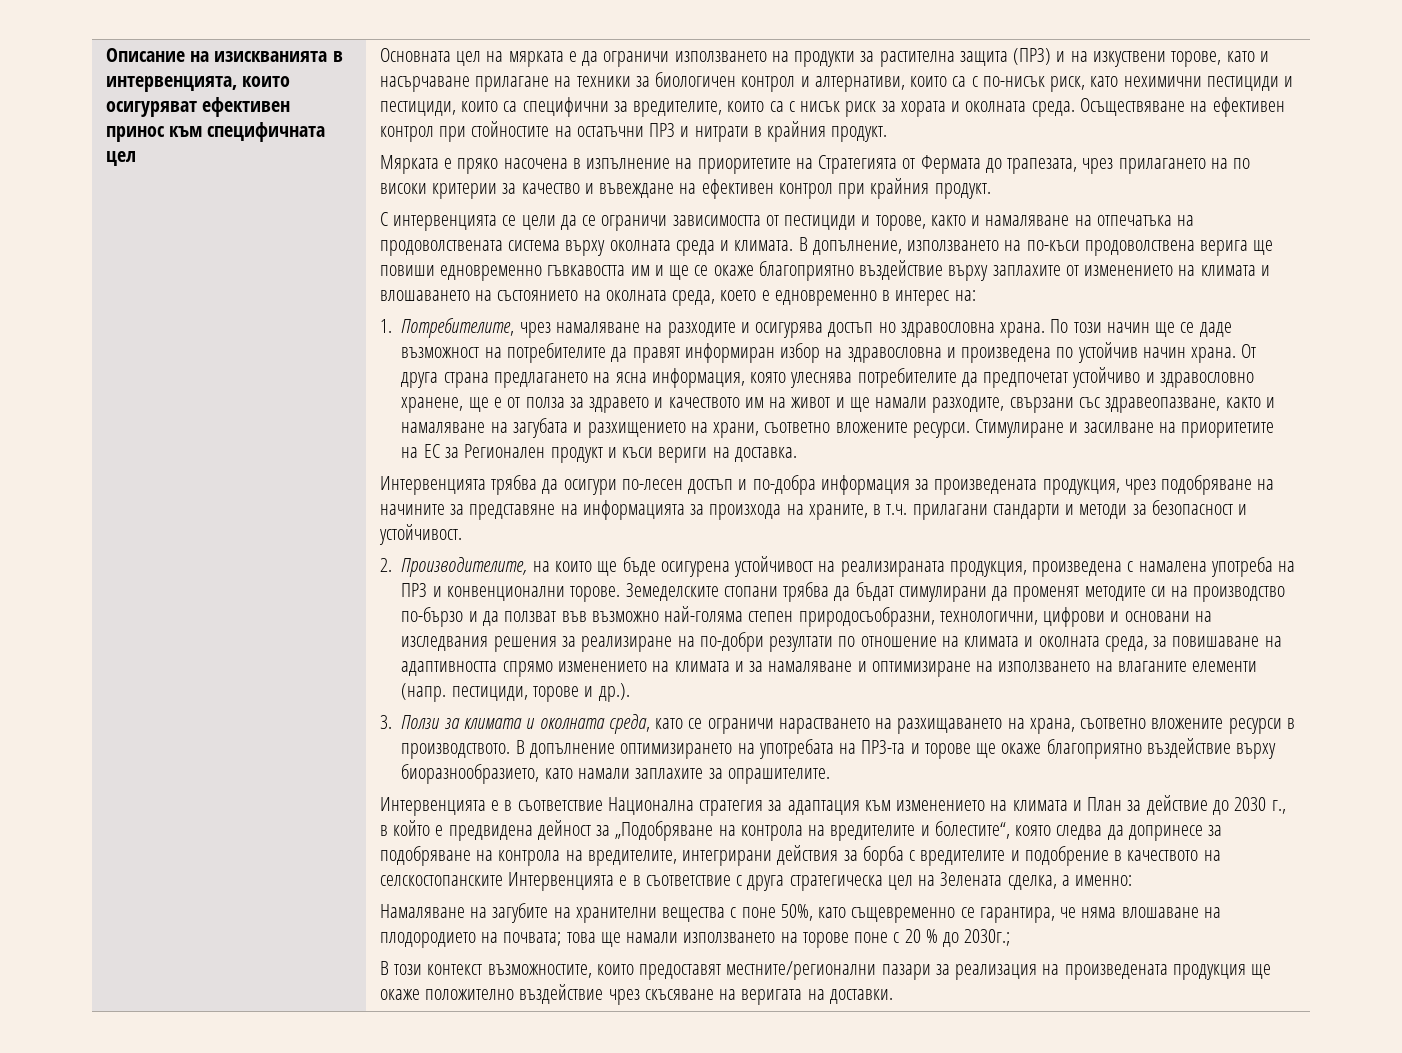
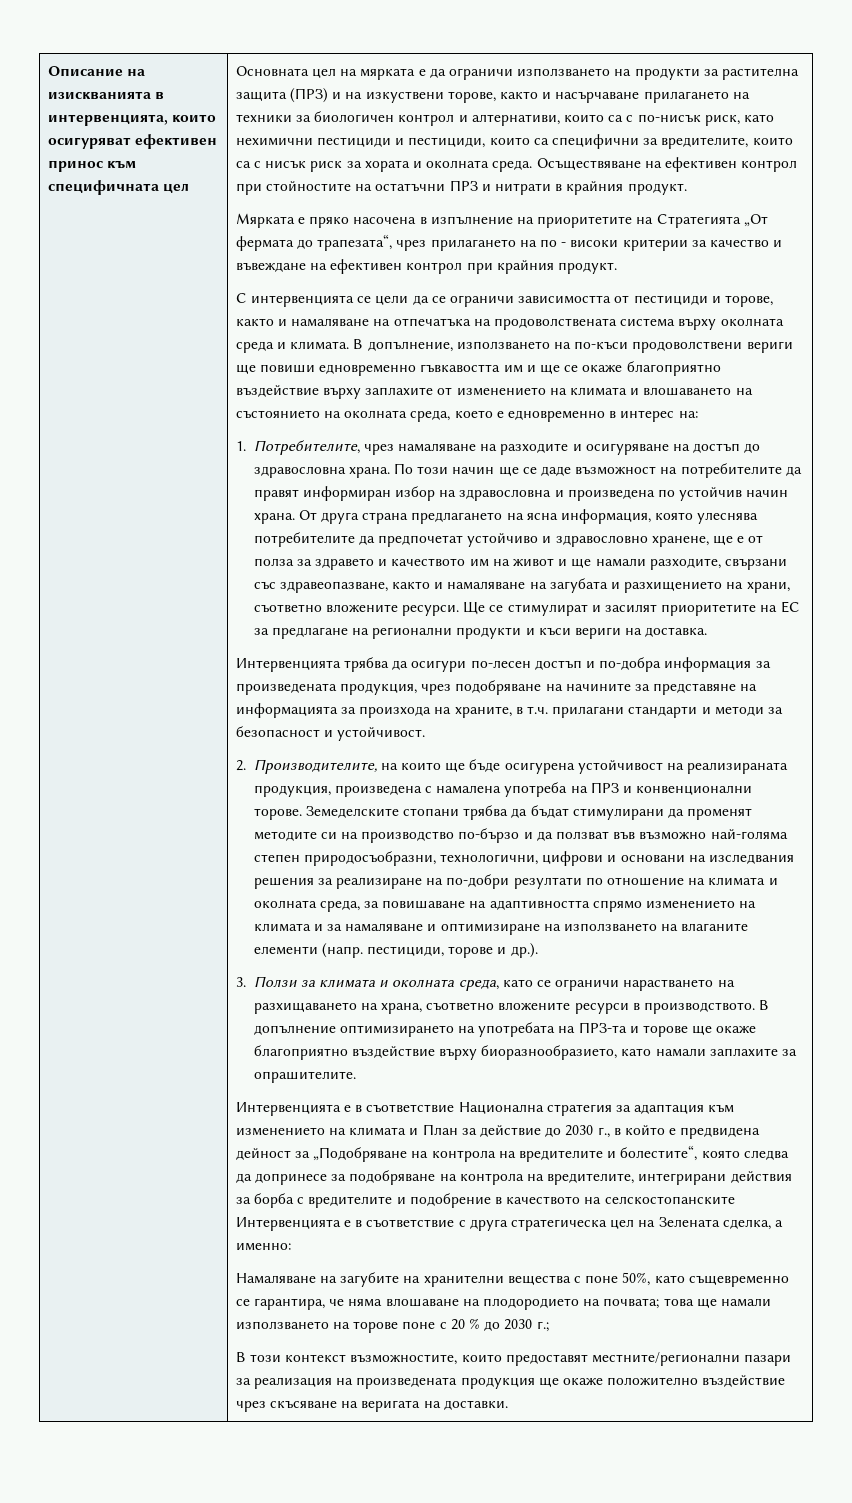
- Основната цел на мярката е да ограничи използването на продукти за растителна защита (ПРЗ) и на изкуствени торове, като и насърчаване прилагане на техники за биологичен контрол и алтернативи, които са с по-нисък риск, като нехимични пестициди и пестициди, които са специфични за вредителите, които са с нисък риск за хората и околната среда.
+ Основната цел на мярката е да ограничи използването на продукти за растителна защита (ПРЗ) и на изкуствени торове, както и насърчаване прилагането на техники за биологичен контрол и алтернативи, които са с по-нисък риск, като нехимични пестициди и пестициди, които са специфични за вредителите, които са с нисък риск за хората и околната среда.
- Мярката е пряко насочена в изпълнение на приоритетите на Стратегията от Фермата до трапезата, чрез прилагането на по високи критерии за качество и въвеждане на ефективен контрол при крайния продукт.
+ Мярката е пряко насочена в изпълнение на приоритетите на Стратегията „От фермата до трапезата“, чрез прилагането на по - високи критерии за качество и въвеждане на ефективен контрол при крайния продукт.
- В допълнение, използването на по-къси продоволствена верига ще повиши едновременно гъвкавостта им и ще се окаже благоприятно въздействие върху заплахите от изменението на климата и влошаването на състоянието на околната среда, което е едновременно в интерес на:
+ В допълнение, използването на по-къси продоволствени вериги ще повиши едновременно гъвкавостта им и ще се окаже благоприятно въздействие върху заплахите от изменението на климата и влошаването на състоянието на околната среда, което е едновременно в интерес на:
- 1. Потребителите, чрез намаляване на разходите и осигурява достъп но здравословна храна.
+ 1. Потребителите, чрез намаляване на разходите и осигуряване на достъп до здравословна храна.
- Стимулиране и засилване на приоритетите на ЕС за Регионален продукт и къси вериги на доставка.
+ Ще се стимулират и засилят приоритетите на ЕС за предлагане на регионални продукти и къси вериги на доставка.
- Намаляване на загубите на хранителни вещества с поне 50%, като същевременно се гарантира, че няма влошаване на плодородието на почвата; това ще намали използването на торове поне с 20 % до 2030г.;
+ Намаляване на загубите на хранителни вещества с поне 50%, като същевременно се гарантира, че няма влошаване на плодородието на почвата; това ще намали използването на торове поне с 20 % до 2030 г.;

